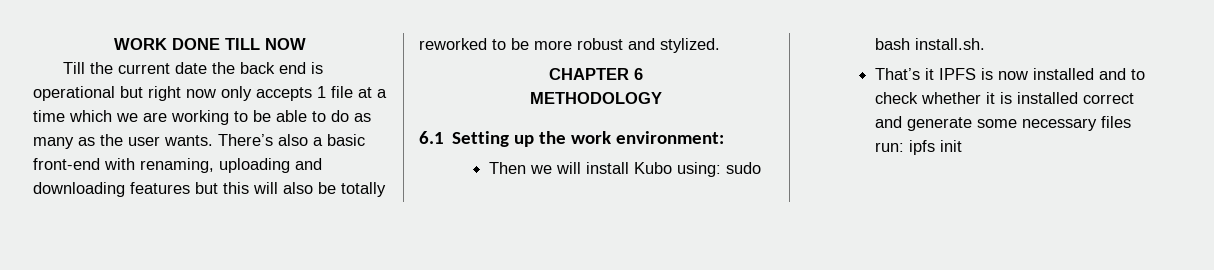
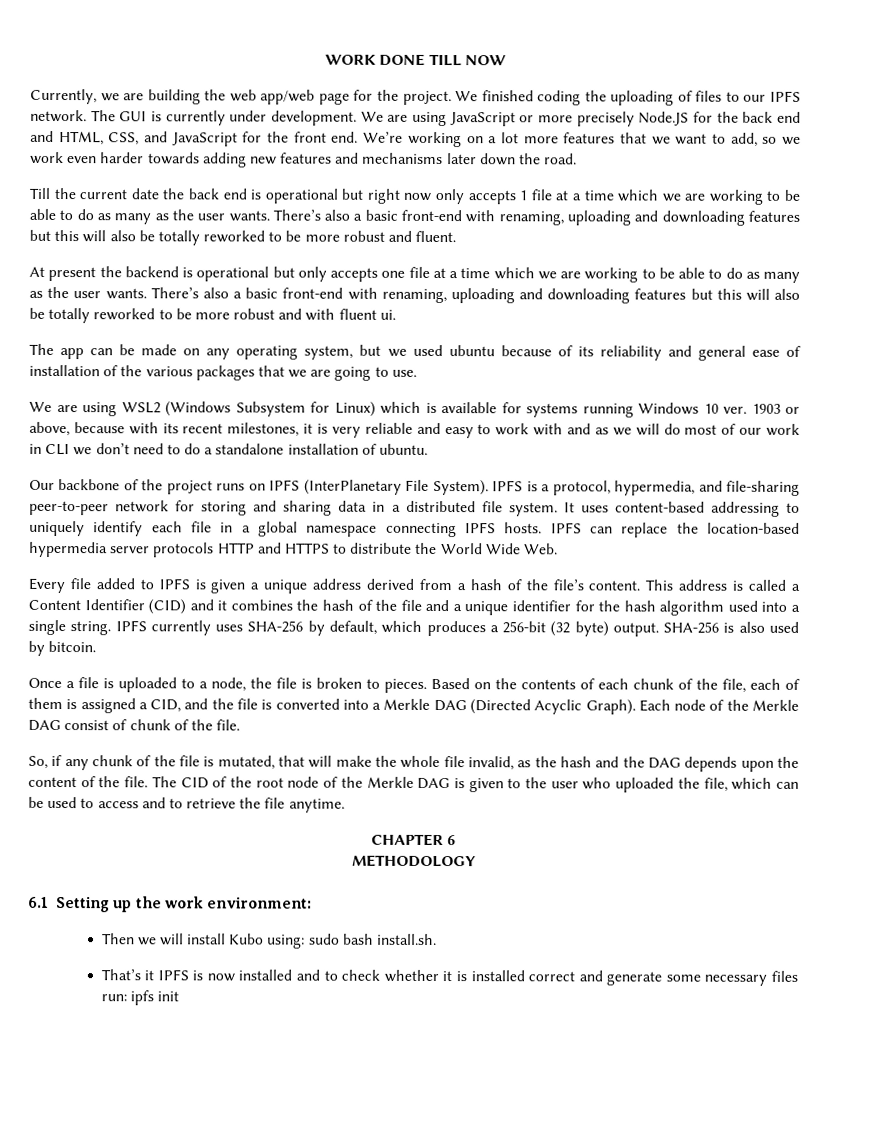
+ Currently, we are building the web app/web page for the project. We finished coding the uploading of files to our IPFS network. The GUI is currently under development. We are using JavaScript or more precisely Node.JS for the back end and HTML, CSS, and JavaScript for the front end. We’re working on a lot more features that we want to add, so we work even harder towards adding new features and mechanisms later down the road.
- There’s also a basic front-end with renaming, uploading and downloading features but this will also be totally reworked to be more robust and stylized.
+ There’s also a basic front-end with renaming, uploading and downloading features but this will also be totally reworked to be more robust and fluent.
+ At present the backend is operational but only accepts one file at a time which we are working to be able to do as many as the user wants. There’s also a basic front-end with renaming, uploading and downloading features but this will also be totally reworked to be more robust and with fluent ui.
+ The app can be made on any operating system, but we used ubuntu because of its reliability and general ease of installation of the various packages that we are going to use.
+ We are using WSL2 (Windows Subsystem for Linux) which is available for systems running Windows 10 ver. 1903 or above, because with its recent milestones, it is very reliable and easy to work with and as we will do most of our work in CLI we don’t need to do a standalone installation of ubuntu.
+ Our backbone of the project runs on IPFS (InterPlanetary File System). IPFS is a protocol, hypermedia, and file-sharing peer-to-peer network for storing and sharing data in a distributed file system. It uses content-based addressing to uniquely identify each file in a global namespace connecting IPFS hosts. IPFS can replace the location-based hypermedia server protocols HTTP and HTTPS to distribute the World Wide Web.
+ Every file added to IPFS is given a unique address derived from a hash of the file’s content. This address is called a Content Identifier (CID) and it combines the hash of the file and a unique identifier for the hash algorithm used into a single string. IPFS currently uses SHA-256 by default, which produces a 256-bit (32 byte) output. SHA-256 is also used by bitcoin.
+ Once a file is uploaded to a node, the file is broken to pieces. Based on the contents of each chunk of the file, each of them is assigned a CID, and the file is converted into a Merkle DAG (Directed Acyclic Graph). Each node of the Merkle DAG consist of chunk of the file.
+ So, if any chunk of the file is mutated, that will make the whole file invalid, as the hash and the DAG depends upon the content of the file. The CID of the root node of the Merkle DAG is given to the user who uploaded the file, which can be used to access and to retrieve the file anytime.

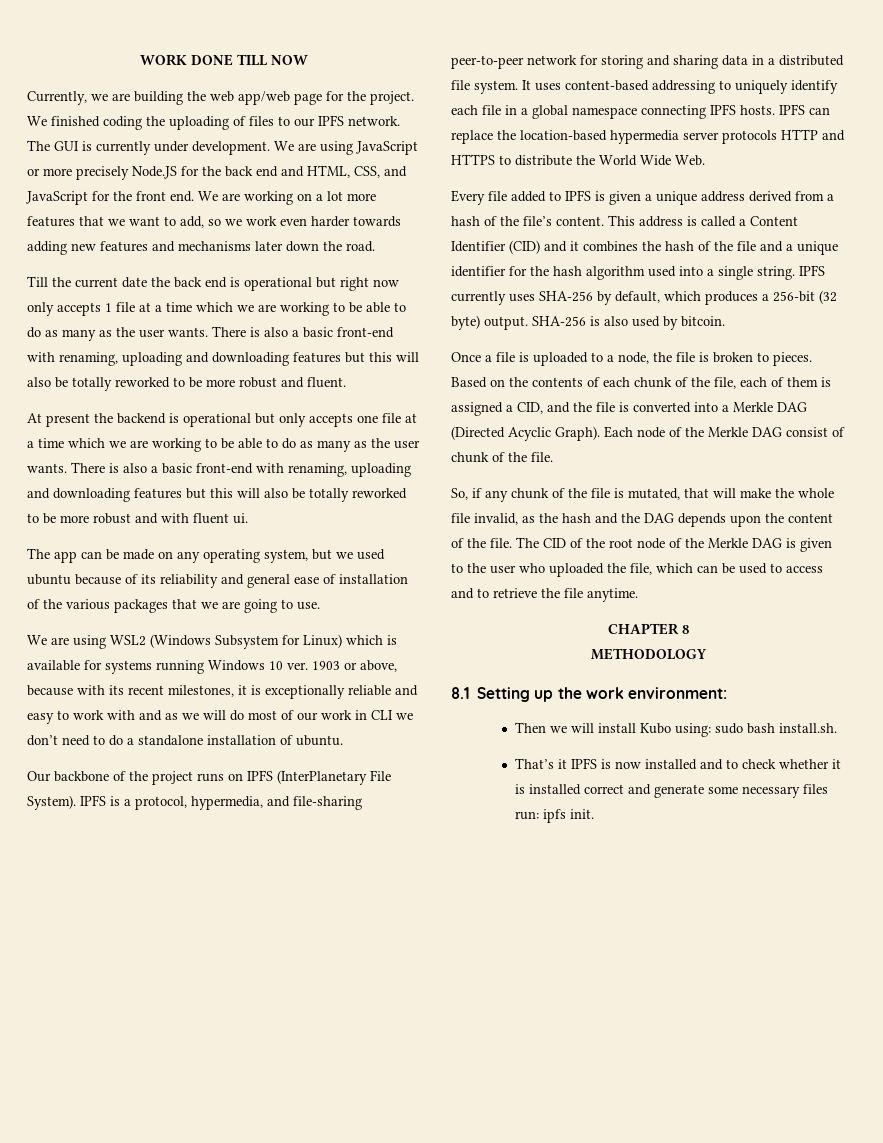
- We’re working on a lot more features that we want to add, so we work even harder towards adding new features and mechanisms later down the road.
+ We are working on a lot more features that we want to add, so we work even harder towards adding new features and mechanisms later down the road.
- There’s also a basic front-end with renaming, uploading and downloading features but this will also be totally reworked to be more robust and fluent.
+ There is also a basic front-end with renaming, uploading and downloading features but this will also be totally reworked to be more robust and fluent.
- There’s also a basic front-end with renaming, uploading and downloading features but this will also be totally reworked to be more robust and with fluent ui.
+ There is also a basic front-end with renaming, uploading and downloading features but this will also be totally reworked to be more robust and with fluent ui.
- 1903 or above, because with its recent milestones, it is very reliable and easy to work with and as we will do most of our work in CLI we don’t need to do a standalone installation of ubuntu.
+ 1903 or above, because with its recent milestones, it is exceptionally reliable and easy to work with and as we will do most of our work in CLI we don’t need to do a standalone installation of ubuntu.
- CHAPTER 6
+ CHAPTER 8
- 6.1 Setting up the work environment:
+ 8.1 Setting up the work environment:
- That’s it IPFS is now installed and to check whether it is installed correct and generate some necessary files run: ipfs init
+ That’s it IPFS is now installed and to check whether it is installed correct and generate some necessary files run: ipfs init.

